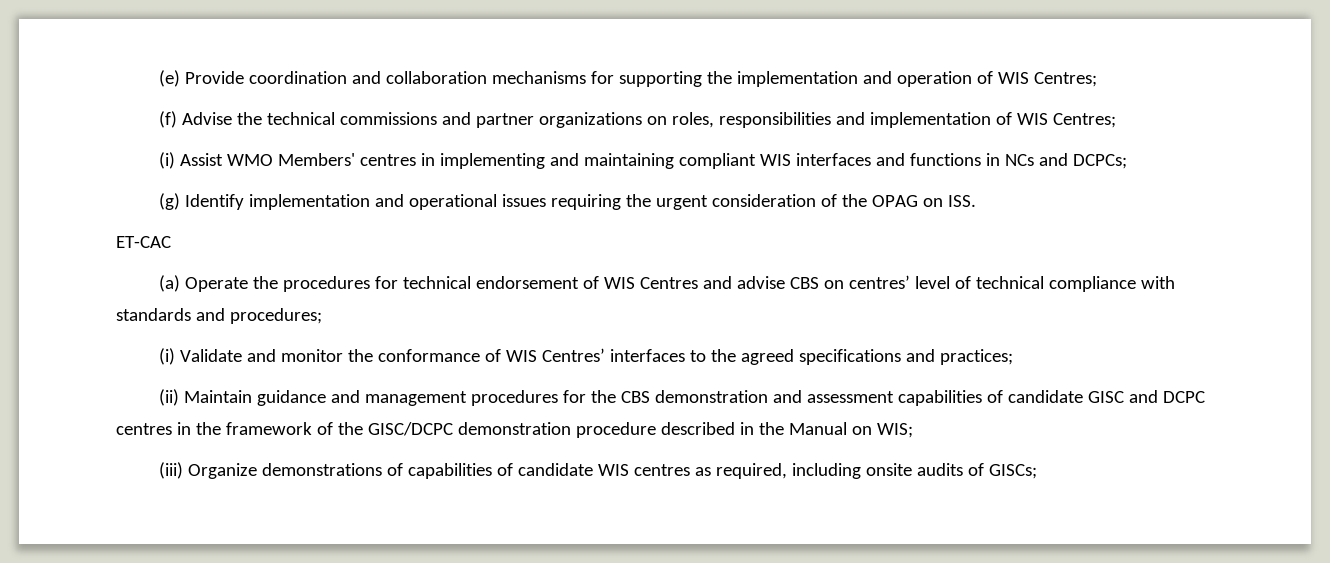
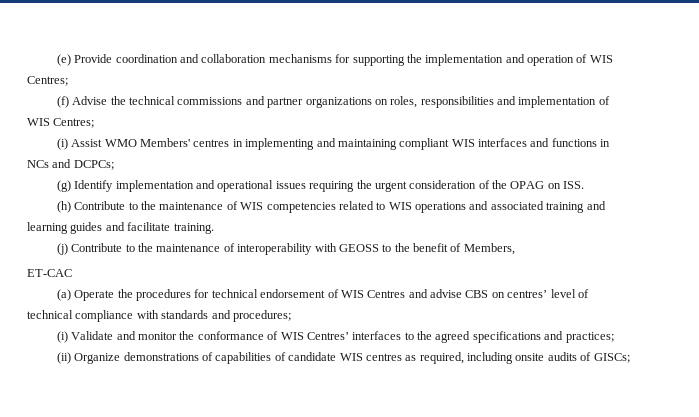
+ (h) Contribute to the maintenance of WIS competencies related to WIS operations and associated training and learning guides and facilitate training.
+ (j) Contribute to the maintenance of interoperability with GEOSS to the benefit of Members,
- (ii) Maintain guidance and management procedures for the CBS demonstration and assessment capabilities of candidate GISC and DCPC centres in the framework of the GISC/DCPC demonstration procedure described in the Manual on WIS;
- (iii) Organize demonstrations of capabilities of candidate WIS centres as required, including onsite audits of GISCs;
+ (ii) Organize demonstrations of capabilities of candidate WIS centres as required, including onsite audits of GISCs;

